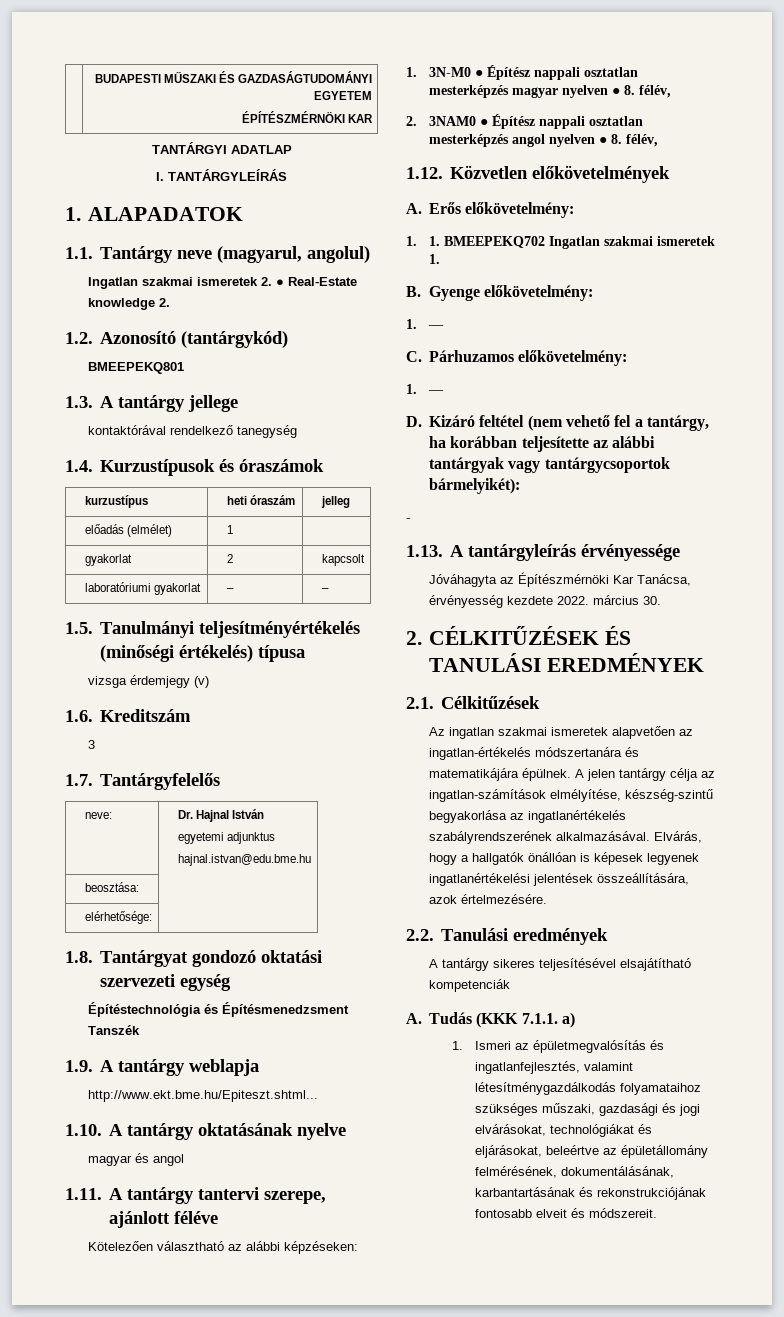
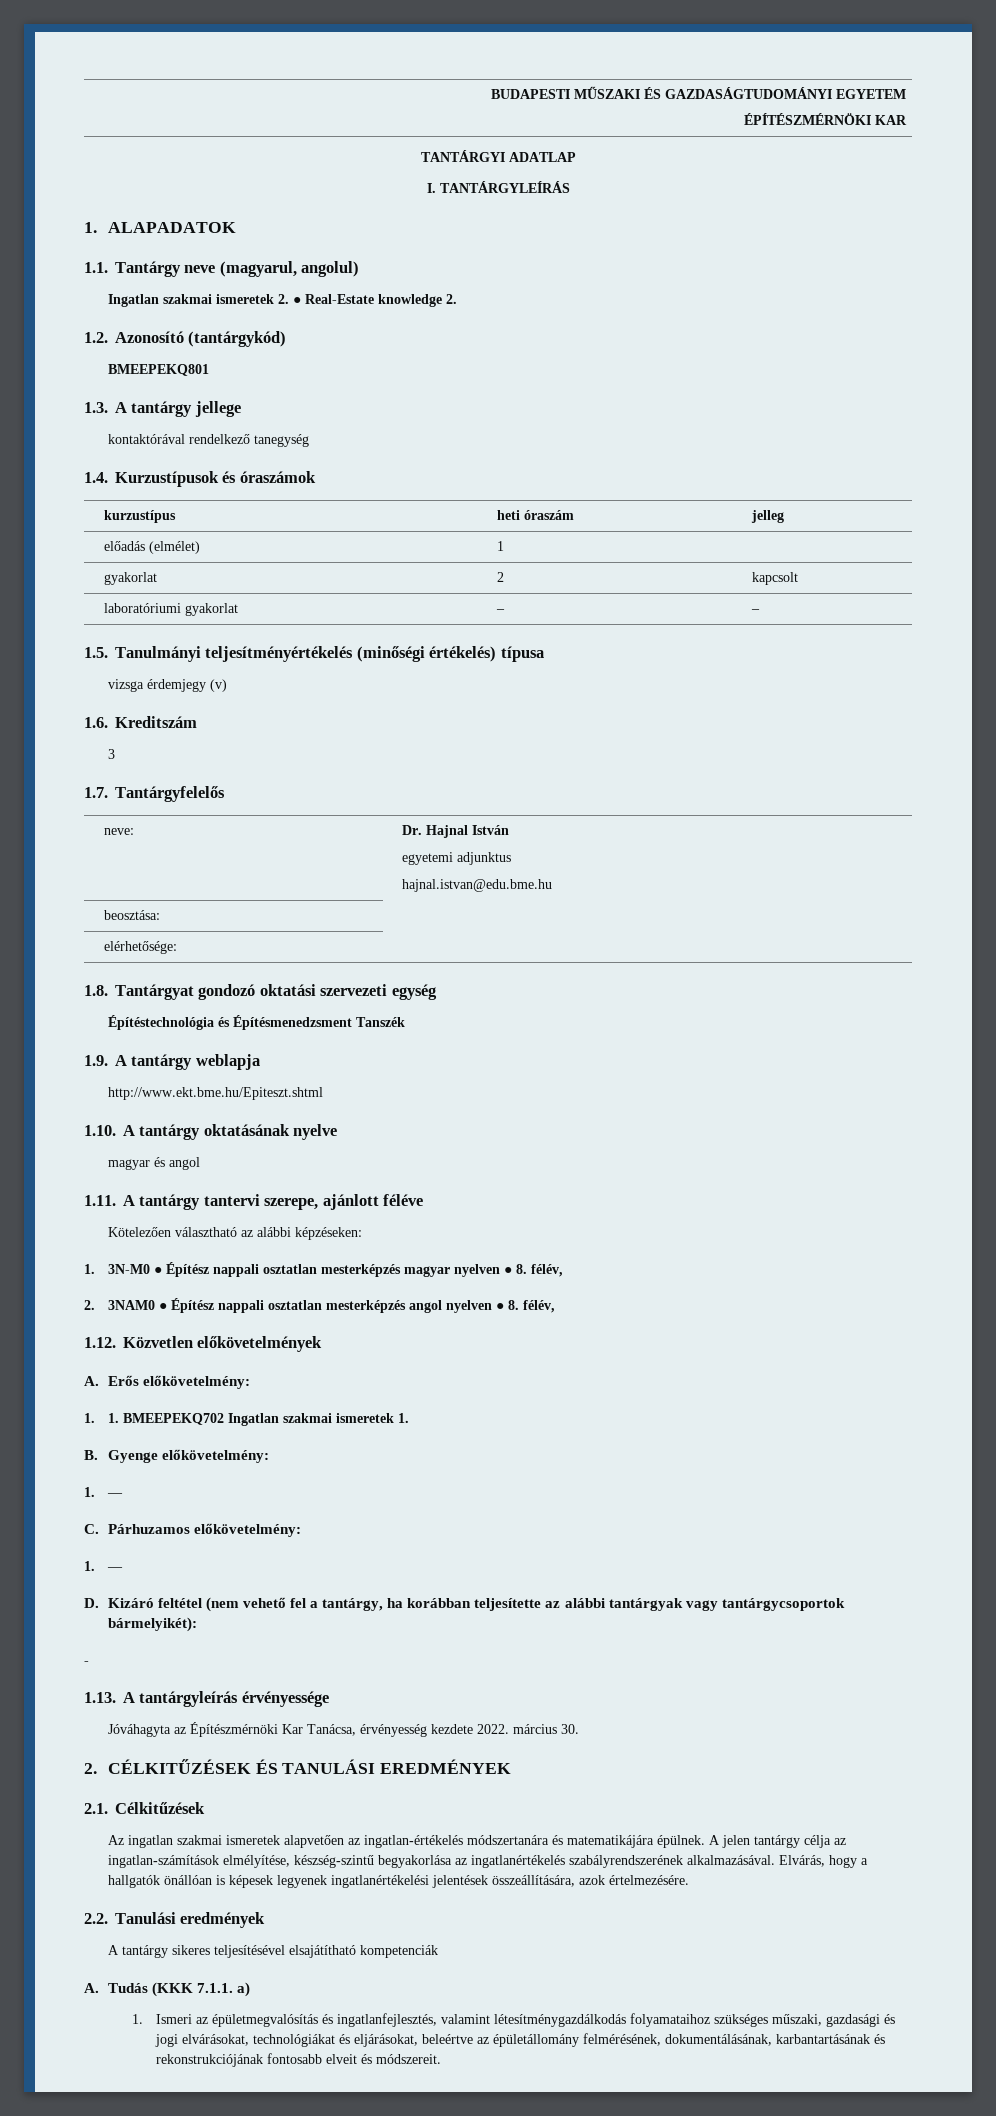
- http://www.ekt.bme.hu/Epiteszt.shtml...
+ http://www.ekt.bme.hu/Epiteszt.shtml

